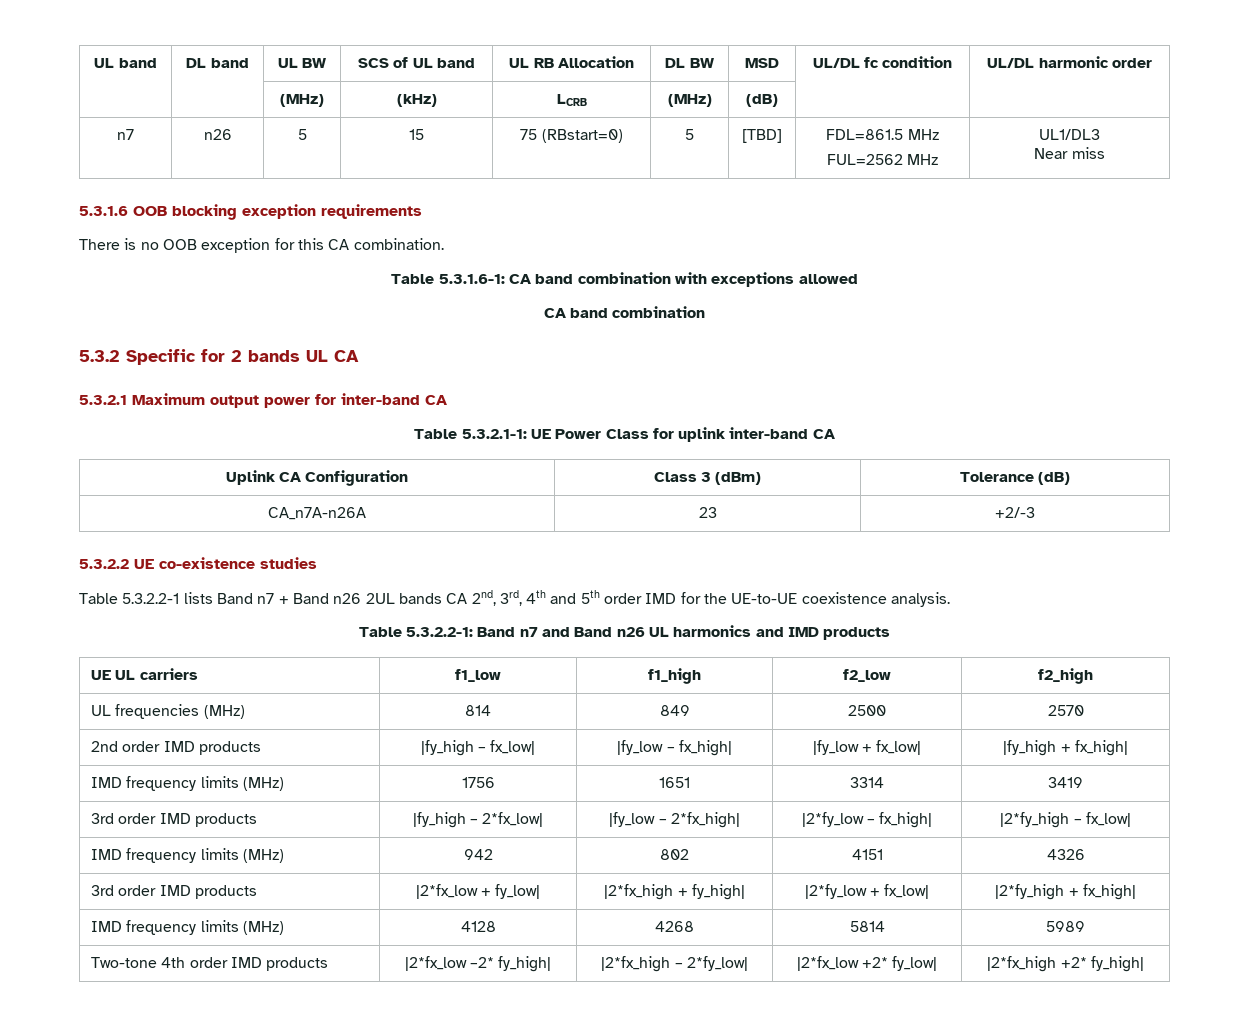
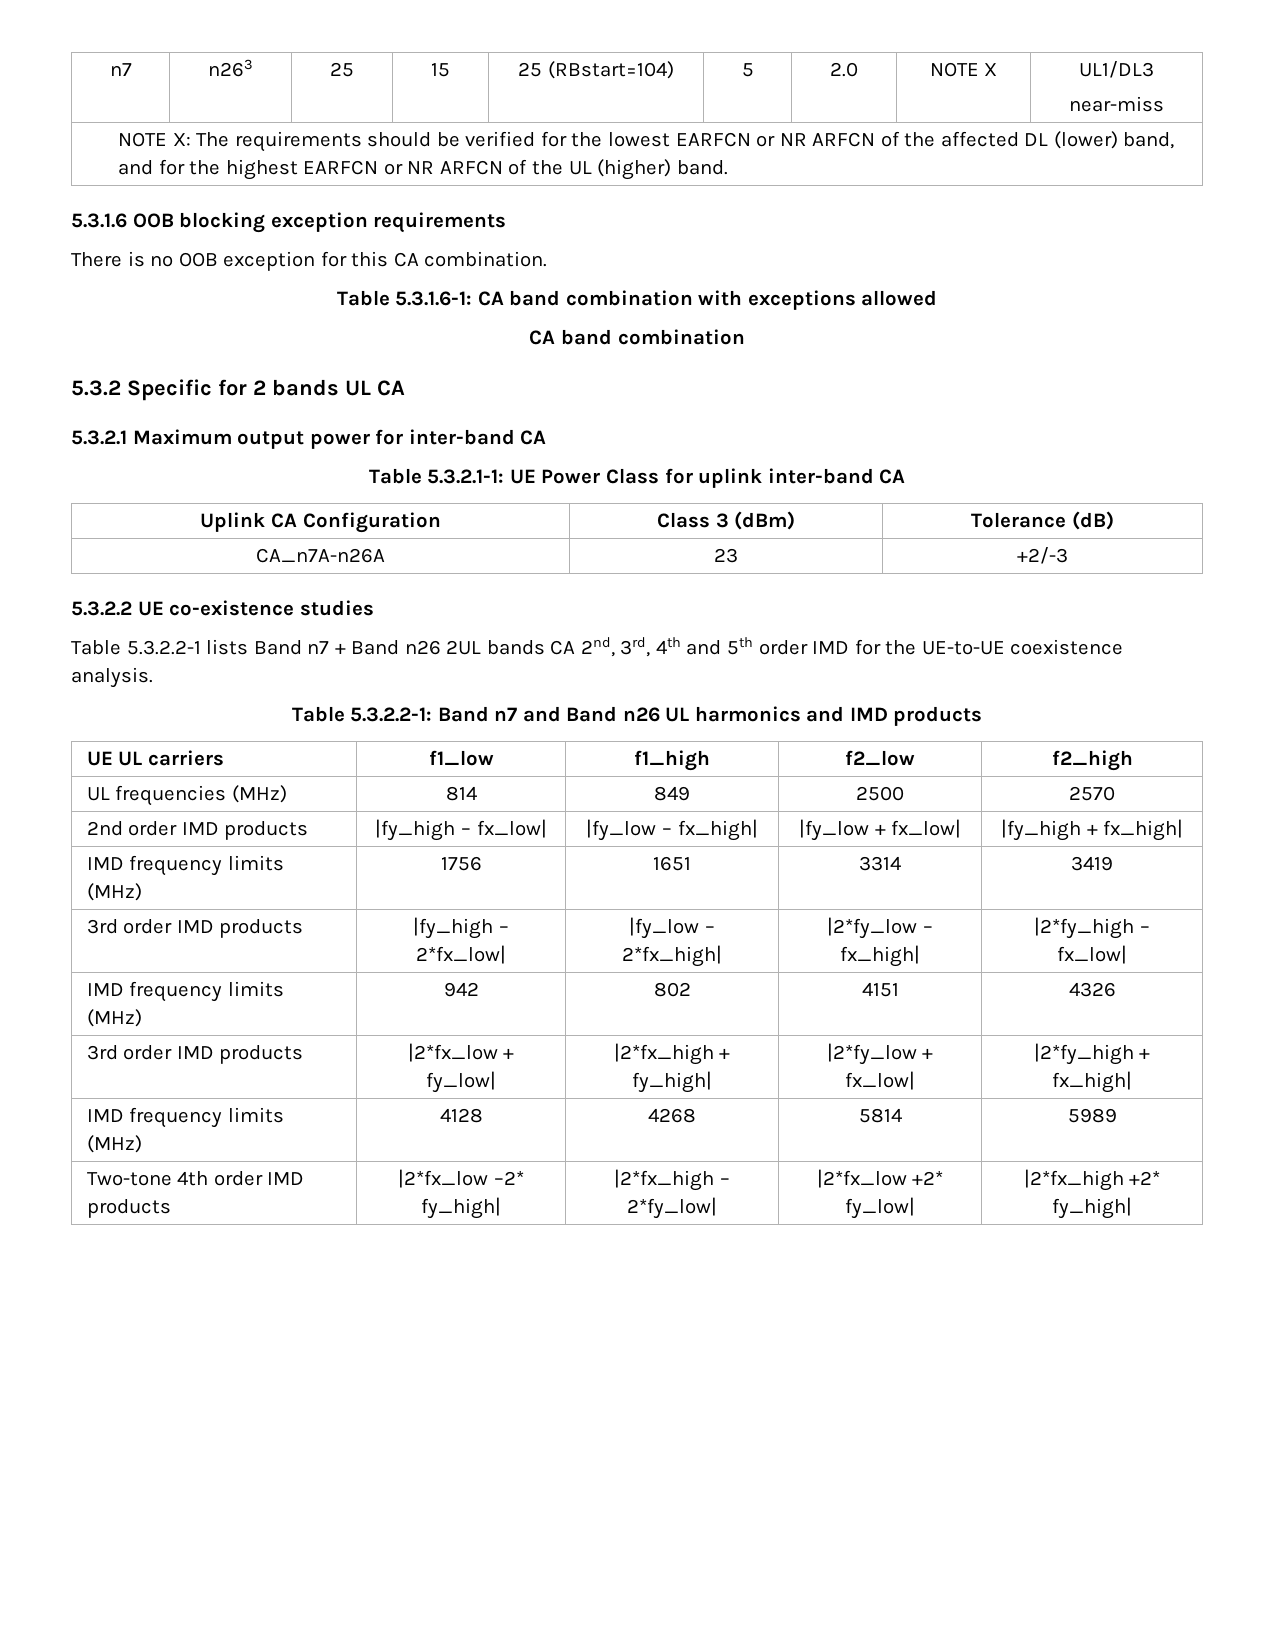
- UL band | DL band | UL BW | SCS of UL band | UL RB Allocation | DL BW | MSD | UL/DL fc condition | UL/DL harmonic order
- | | (MHz) | (kHz) | LCRB | (MHz) | (dB) | |
- n7 | n26 | 5 | 15 | 75 (RBstart=0) | 5 | [TBD] | FDL=861.5 MHz
- FUL=2562 MHz | UL1/DL3
- Near miss
+ n7 | n263 | 25 | 15 | 25 (RBstart=104) | 5 | 2.0 | NOTE X | UL1/DL3
+ near-miss
+ NOTE X: The requirements should be verified for the lowest EARFCN or NR ARFCN of the affected DL (lower) band, and for the highest EARFCN or NR ARFCN of the UL (higher) band.

